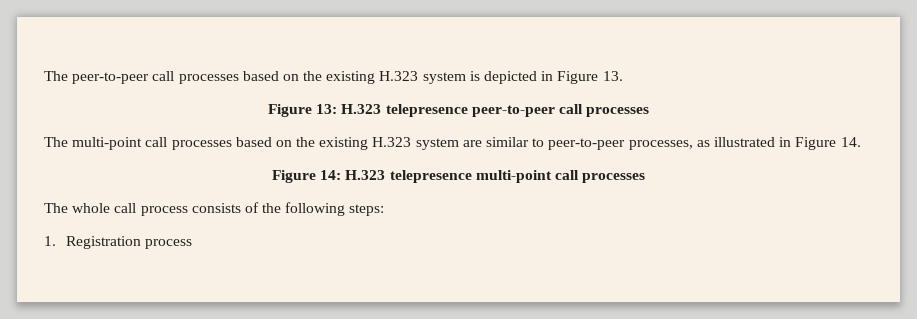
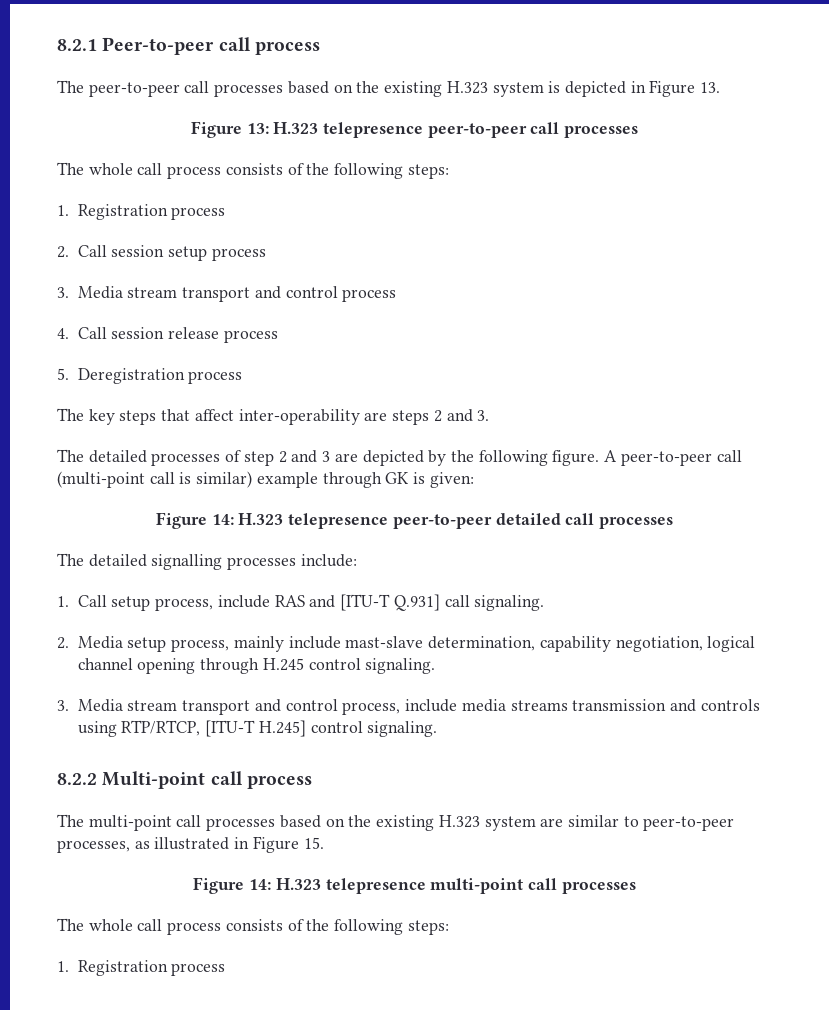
+ 8.2.1 Peer-to-peer call process
  Figure 13: H.323 telepresence peer-to-peer call processes
+ The whole call process consists of the following steps:
+ 1. Registration process
+ 2. Call session setup process
+ 3. Media stream transport and control process
+ 4. Call session release process
+ 5. Deregistration process
+ The key steps that affect inter-operability are steps 2 and 3.
+ The detailed processes of step 2 and 3 are depicted by the following figure. A peer-to-peer call (multi-point call is similar) example through GK is given:
+ Figure 14: H.323 telepresence peer-to-peer detailed call processes
+ The detailed signalling processes include:
+ 1. Call setup process, include RAS and [ITU-T Q.931] call signaling.
+ 2. Media setup process, mainly include mast-slave determination, capability negotiation, logical channel opening through H.245 control signaling.
+ 3. Media stream transport and control process, include media streams transmission and controls using RTP/RTCP, [ITU-T H.245] control signaling.
+ 8.2.2 Multi-point call process
- The multi-point call processes based on the existing H.323 system are similar to peer-to-peer processes, as illustrated in Figure 14.
+ The multi-point call processes based on the existing H.323 system are similar to peer-to-peer processes, as illustrated in Figure 15.

